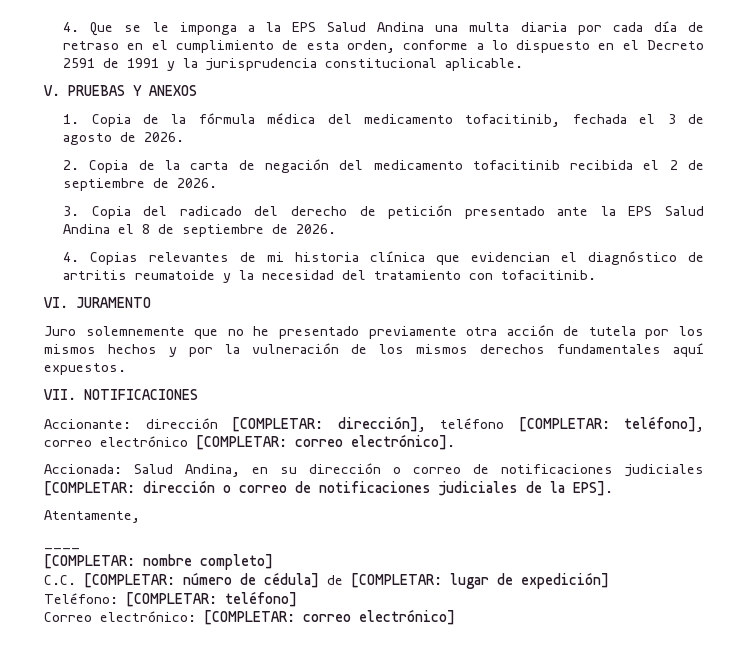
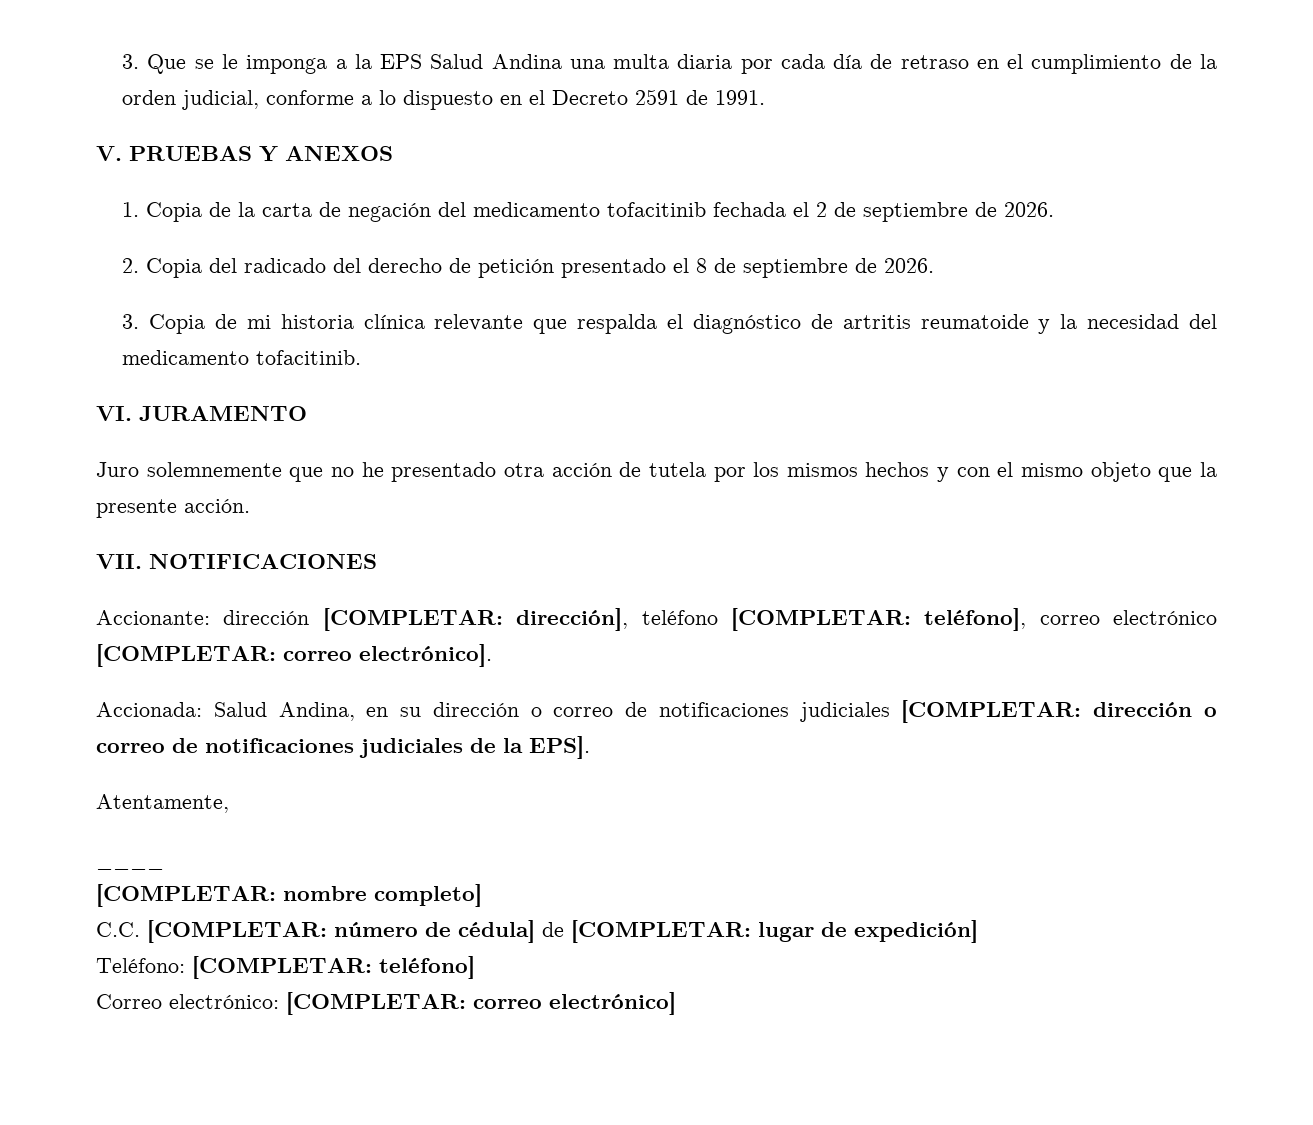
- 4. Que se le imponga a la EPS Salud Andina una multa diaria por cada día de retraso en el cumplimiento de esta orden, conforme a lo dispuesto en el Decreto 2591 de 1991 y la jurisprudencia constitucional aplicable.
+ 3. Que se le imponga a la EPS Salud Andina una multa diaria por cada día de retraso en el cumplimiento de la orden judicial, conforme a lo dispuesto en el Decreto 2591 de 1991.
- 1. Copia de la fórmula médica del medicamento tofacitinib, fechada el 3 de agosto de 2026.
- 2. Copia de la carta de negación del medicamento tofacitinib recibida el 2 de septiembre de 2026.
+ 1. Copia de la carta de negación del medicamento tofacitinib fechada el 2 de septiembre de 2026.
- 3. Copia del radicado del derecho de petición presentado ante la EPS Salud Andina el 8 de septiembre de 2026.
+ 2. Copia del radicado del derecho de petición presentado el 8 de septiembre de 2026.
- 4. Copias relevantes de mi historia clínica que evidencian el diagnóstico de artritis reumatoide y la necesidad del tratamiento con tofacitinib.
+ 3. Copia de mi historia clínica relevante que respalda el diagnóstico de artritis reumatoide y la necesidad del medicamento tofacitinib.
- Juro solemnemente que no he presentado previamente otra acción de tutela por los mismos hechos y por la vulneración de los mismos derechos fundamentales aquí expuestos.
+ Juro solemnemente que no he presentado otra acción de tutela por los mismos hechos y con el mismo objeto que la presente acción.

